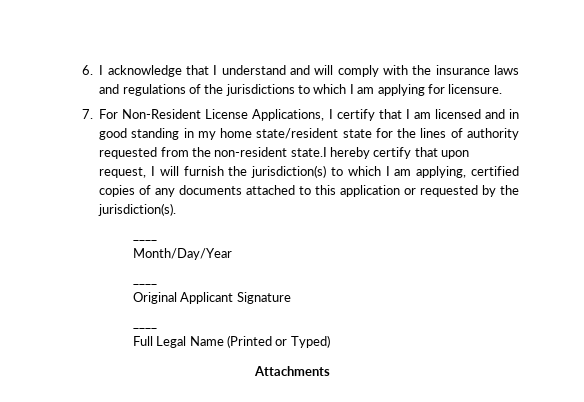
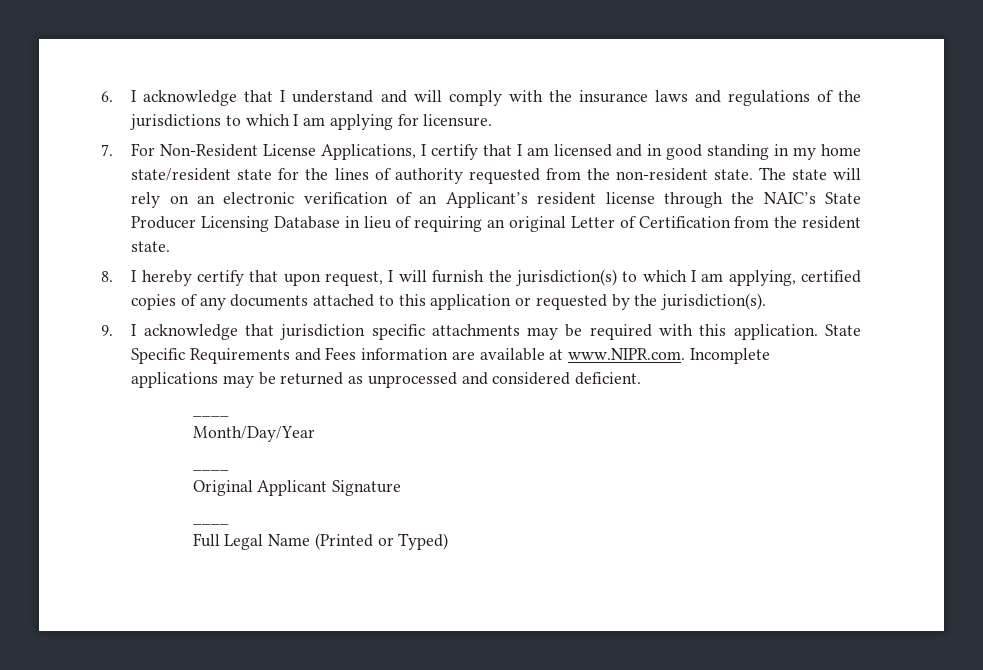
- 7. For Non-Resident License Applications, I certify that I am licensed and in good standing in my home state/resident state for the lines of authority requested from the non-resident state.I hereby certify that upon request, I will furnish the jurisdiction(s) to which I am applying, certified copies of any documents attached to this application or requested by the jurisdiction(s).
+ 7. For Non-Resident License Applications, I certify that I am licensed and in good standing in my home state/resident state for the lines of authority requested from the non-resident state. The state will rely on an electronic verification of an Applicant’s resident license through the NAIC’s State Producer Licensing Database in lieu of requiring an original Letter of Certification from the resident state.
+ 8. I hereby certify that upon request, I will furnish the jurisdiction(s) to which I am applying, certified copies of any documents attached to this application or requested by the jurisdiction(s).
+ 9. I acknowledge that jurisdiction specific attachments may be required with this application. State Specific Requirements and Fees information are available at www.NIPR.com. Incomplete applications may be returned as unprocessed and considered deficient.
- Attachments

